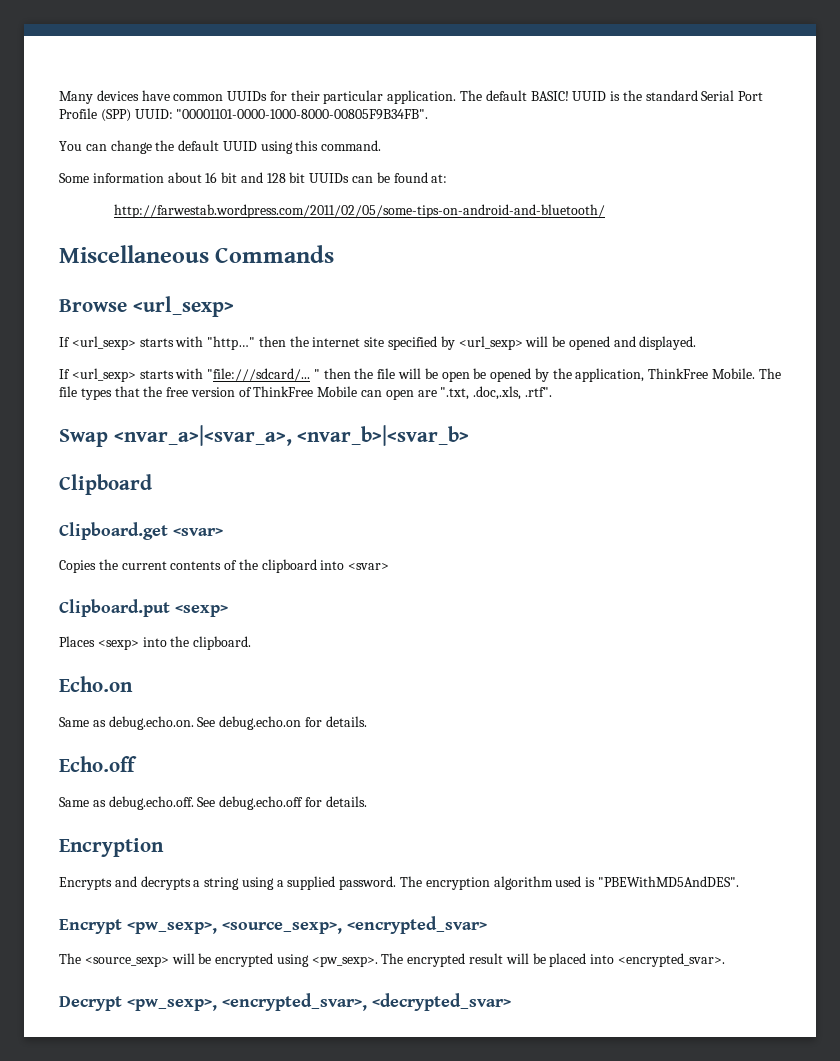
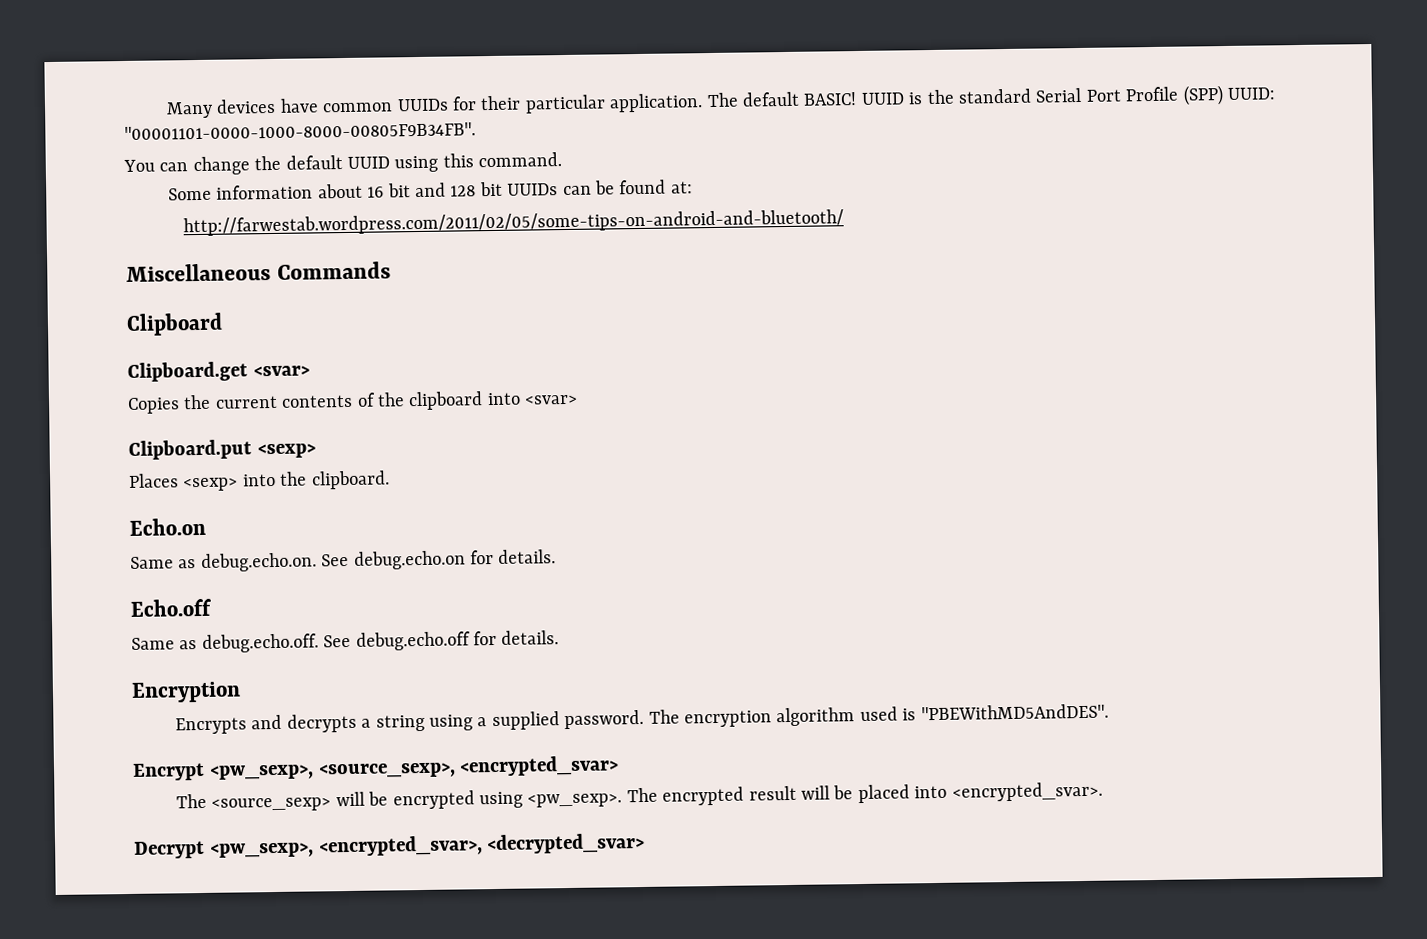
- Browse <url_sexp>
- If <url_sexp> starts with "http…" then the internet site specified by <url_sexp> will be opened and displayed.
- If <url_sexp> starts with "file:///sdcard/... " then the file will be open be opened by the application, ThinkFree Mobile. The file types that the free version of ThinkFree Mobile can open are ".txt, .doc,.xls, .rtf".
- Swap <nvar_a>|<svar_a>, <nvar_b>|<svar_b>

